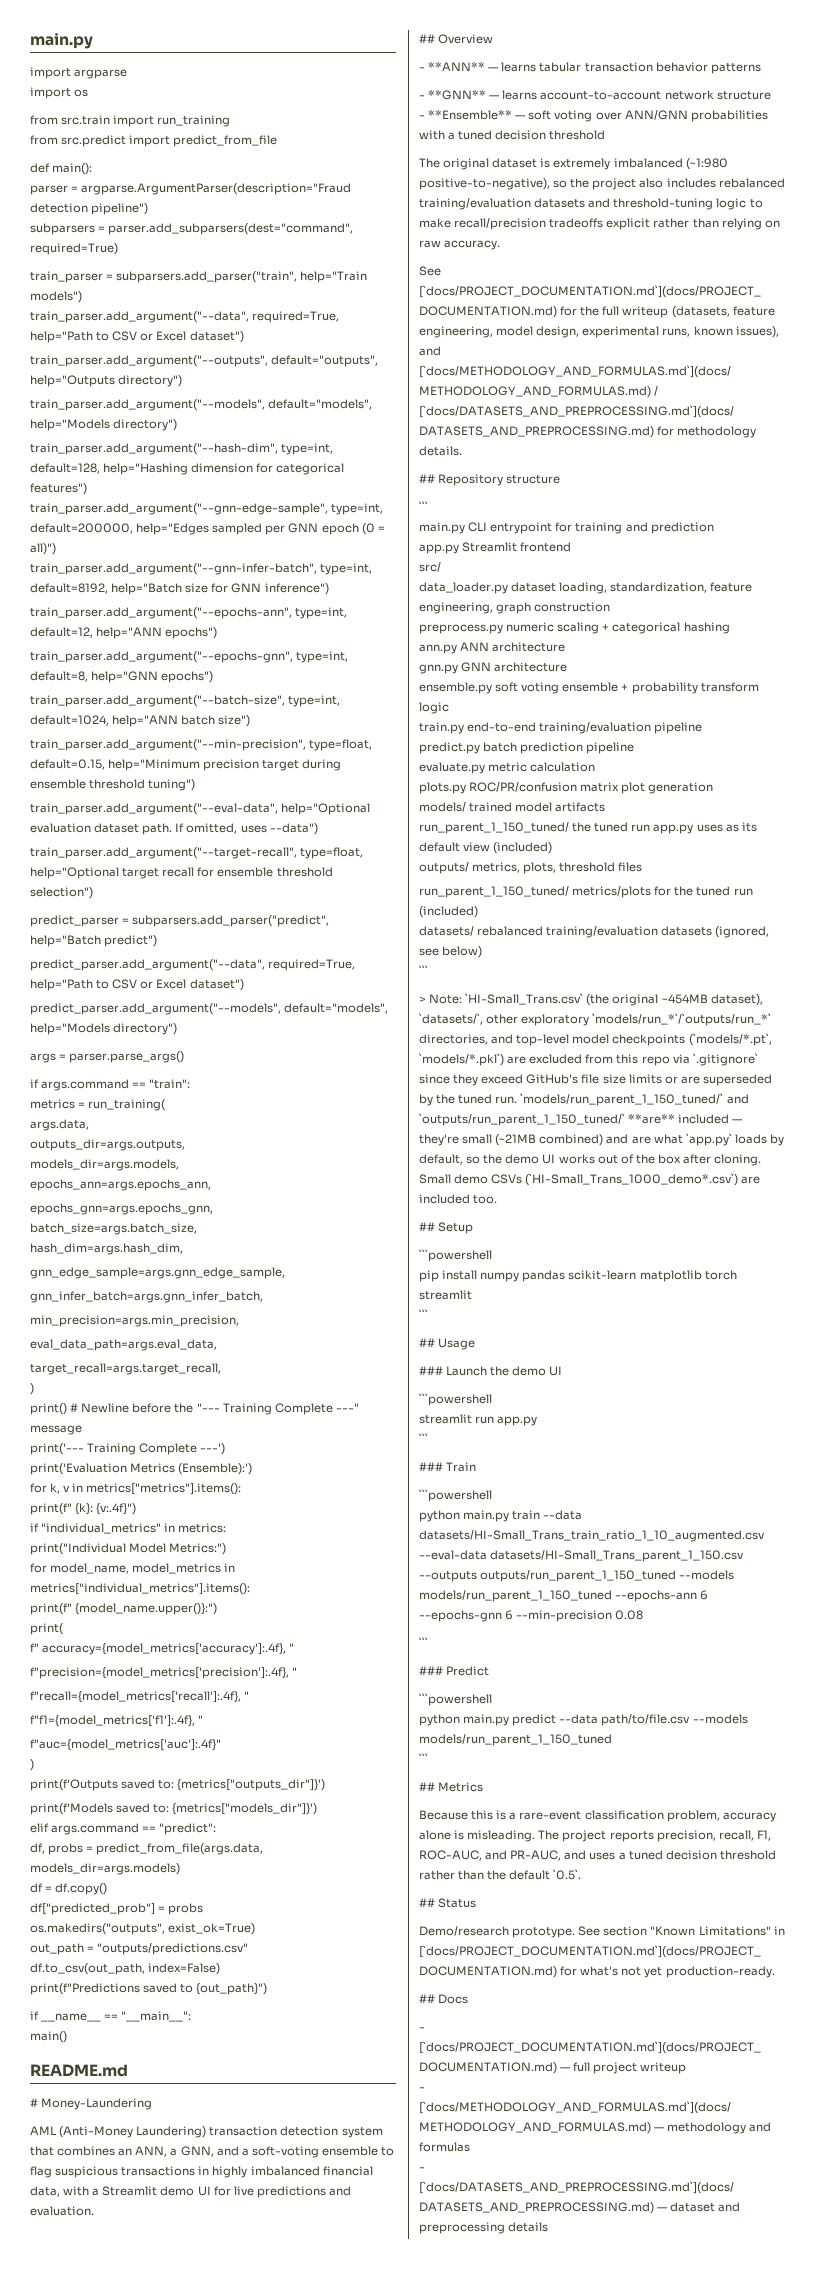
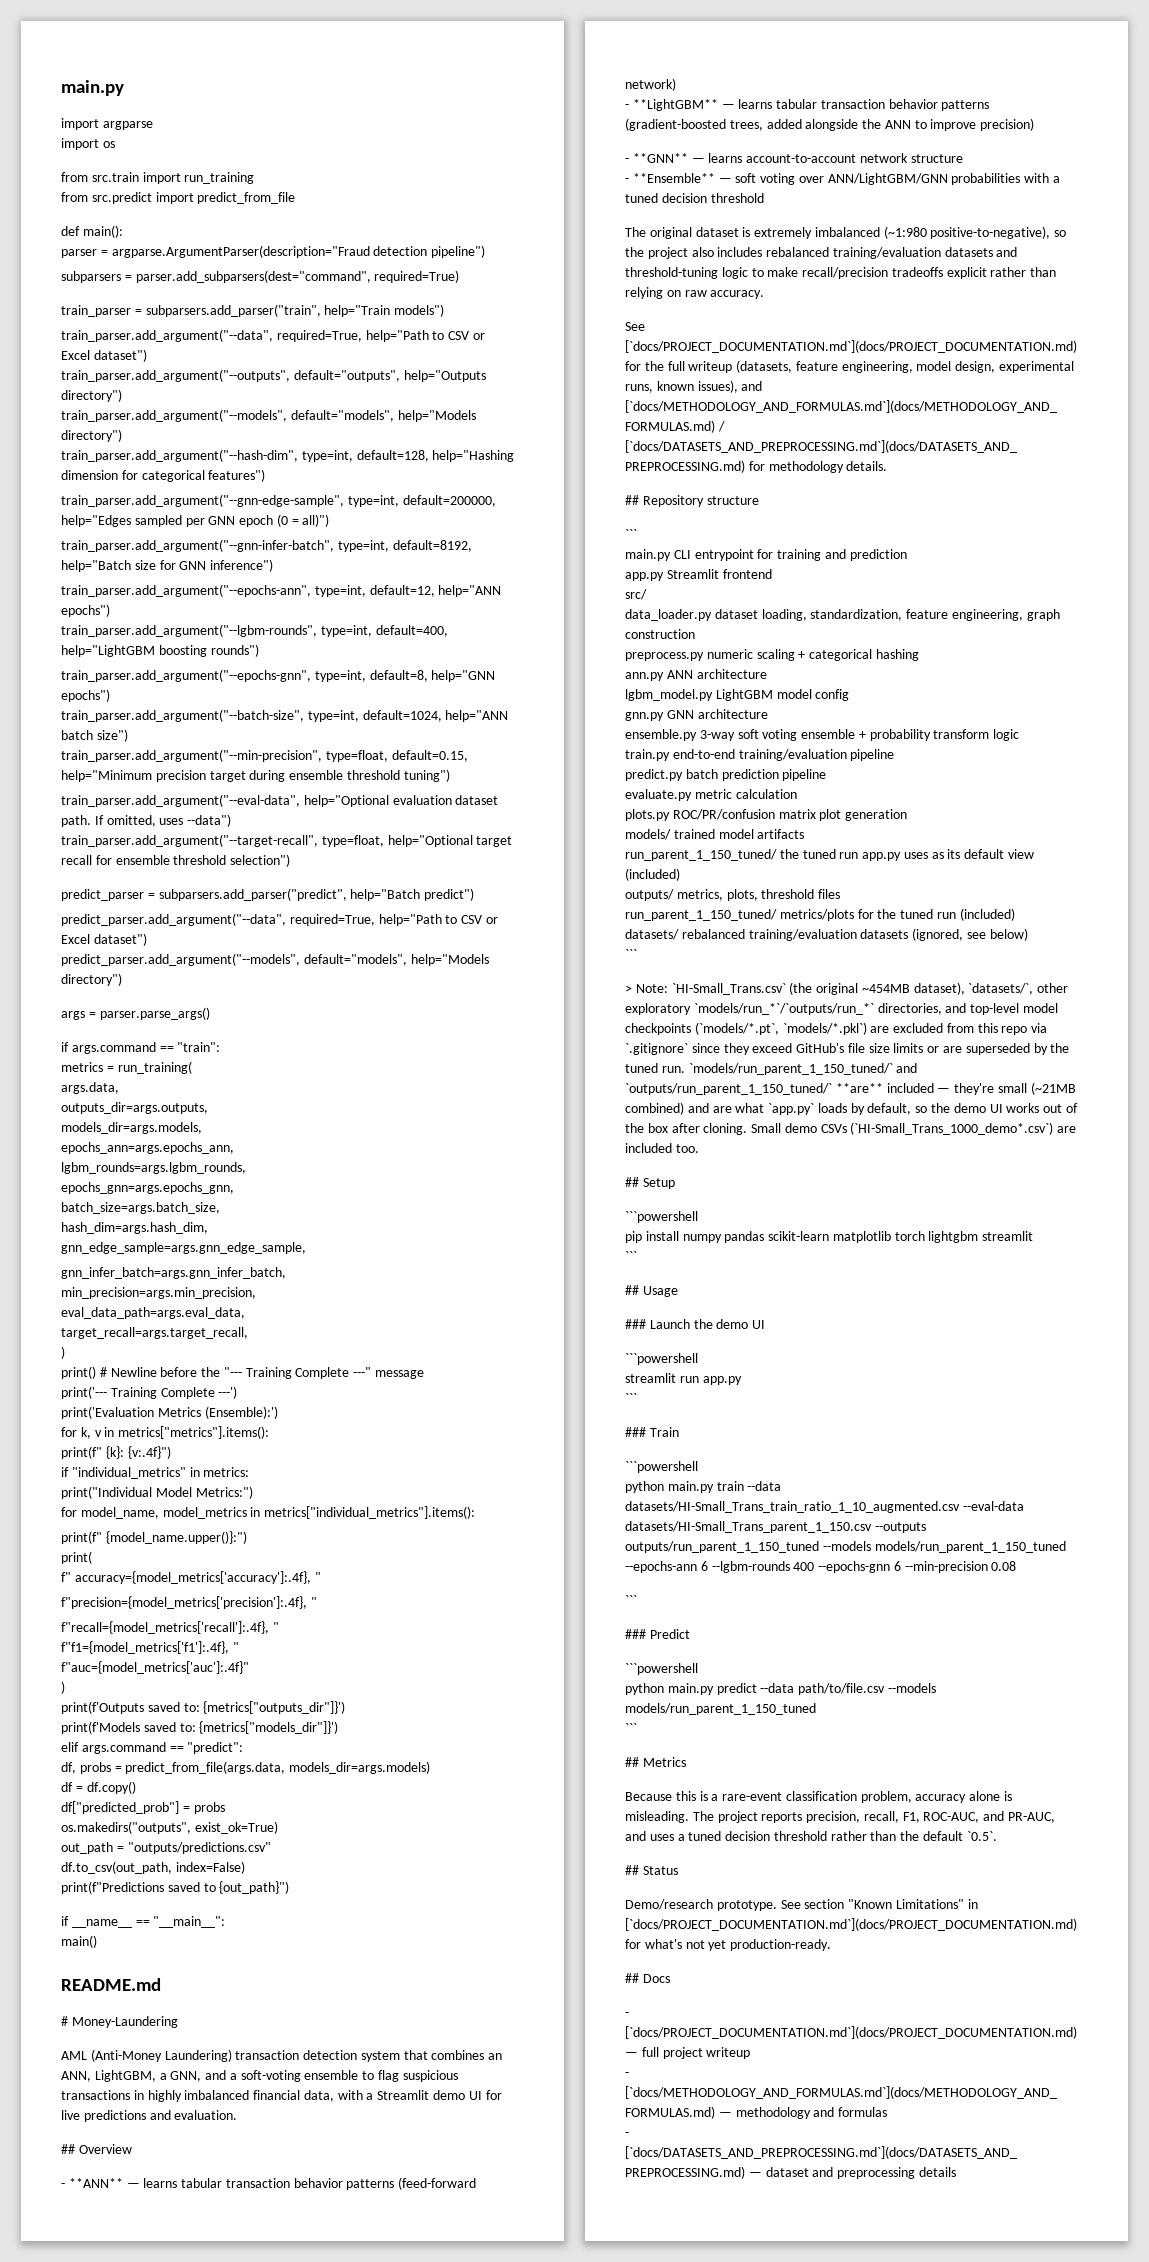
+ train_parser.add_argument("--lgbm-rounds", type=int, default=400, help="LightGBM boosting rounds")
+ lgbm_rounds=args.lgbm_rounds,
- AML (Anti-Money Laundering) transaction detection system that combines an ANN, a GNN, and a soft-voting ensemble to flag suspicious transactions in highly imbalanced financial data, with a Streamlit demo UI for live predictions and evaluation.
+ AML (Anti-Money Laundering) transaction detection system that combines an ANN, LightGBM, a GNN, and a soft-voting ensemble to flag suspicious transactions in highly imbalanced financial data, with a Streamlit demo UI for live predictions and evaluation.
- - **ANN** — learns tabular transaction behavior patterns
+ - **ANN** — learns tabular transaction behavior patterns (feed-forward network)
+ - **LightGBM** — learns tabular transaction behavior patterns (gradient-boosted trees, added alongside the ANN to improve precision)
- - **Ensemble** — soft voting over ANN/GNN probabilities with a tuned decision threshold
+ - **Ensemble** — soft voting over ANN/LightGBM/GNN probabilities with a tuned decision threshold
+ lgbm_model.py LightGBM model config
- ensemble.py soft voting ensemble + probability transform logic
+ ensemble.py 3-way soft voting ensemble + probability transform logic
- pip install numpy pandas scikit-learn matplotlib torch streamlit
+ pip install numpy pandas scikit-learn matplotlib torch lightgbm streamlit
- python main.py train --data datasets/HI-Small_Trans_train_ratio_1_10_augmented.csv --eval-data datasets/HI-Small_Trans_parent_1_150.csv --outputs outputs/run_parent_1_150_tuned --models models/run_parent_1_150_tuned --epochs-ann 6 --epochs-gnn 6 --min-precision 0.08
+ python main.py train --data datasets/HI-Small_Trans_train_ratio_1_10_augmented.csv --eval-data datasets/HI-Small_Trans_parent_1_150.csv --outputs outputs/run_parent_1_150_tuned --models models/run_parent_1_150_tuned --epochs-ann 6 --lgbm-rounds 400 --epochs-gnn 6 --min-precision 0.08

